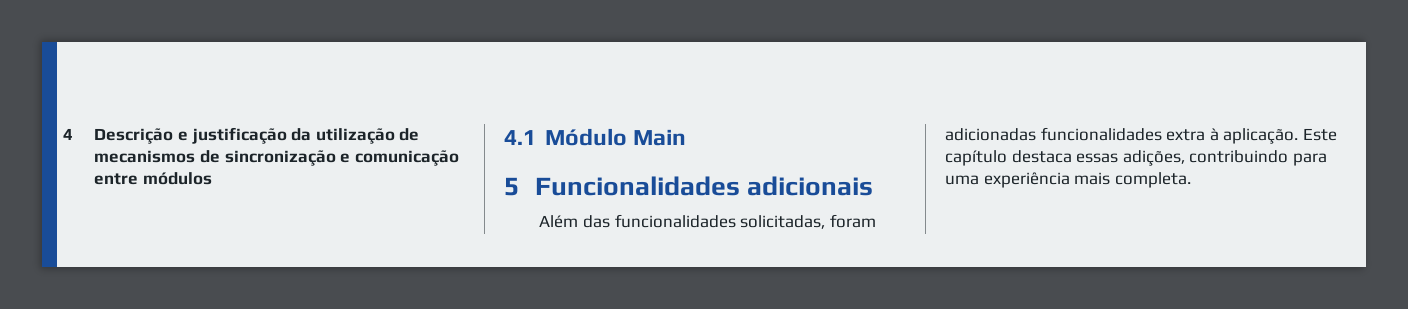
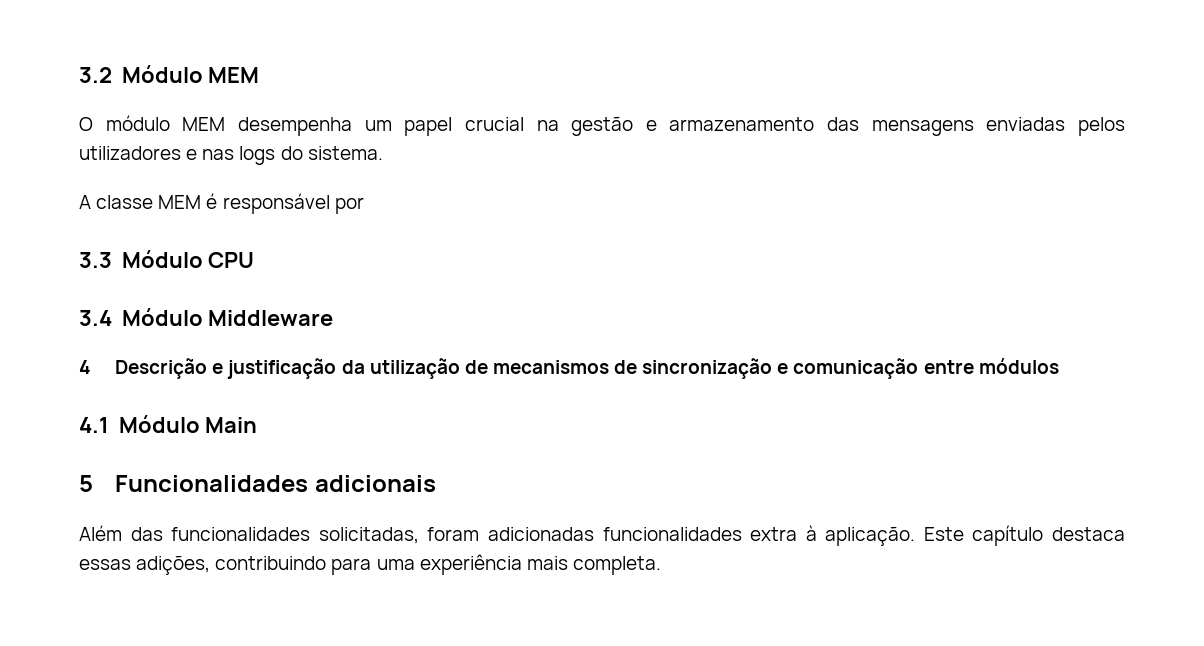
+ 3.2 Módulo MEM
+ O módulo MEM desempenha um papel crucial na gestão e armazenamento das mensagens enviadas pelos utilizadores e nas logs do sistema.
+ A classe MEM é responsável por
+ 3.3 Módulo CPU
+ 3.4 Módulo Middleware

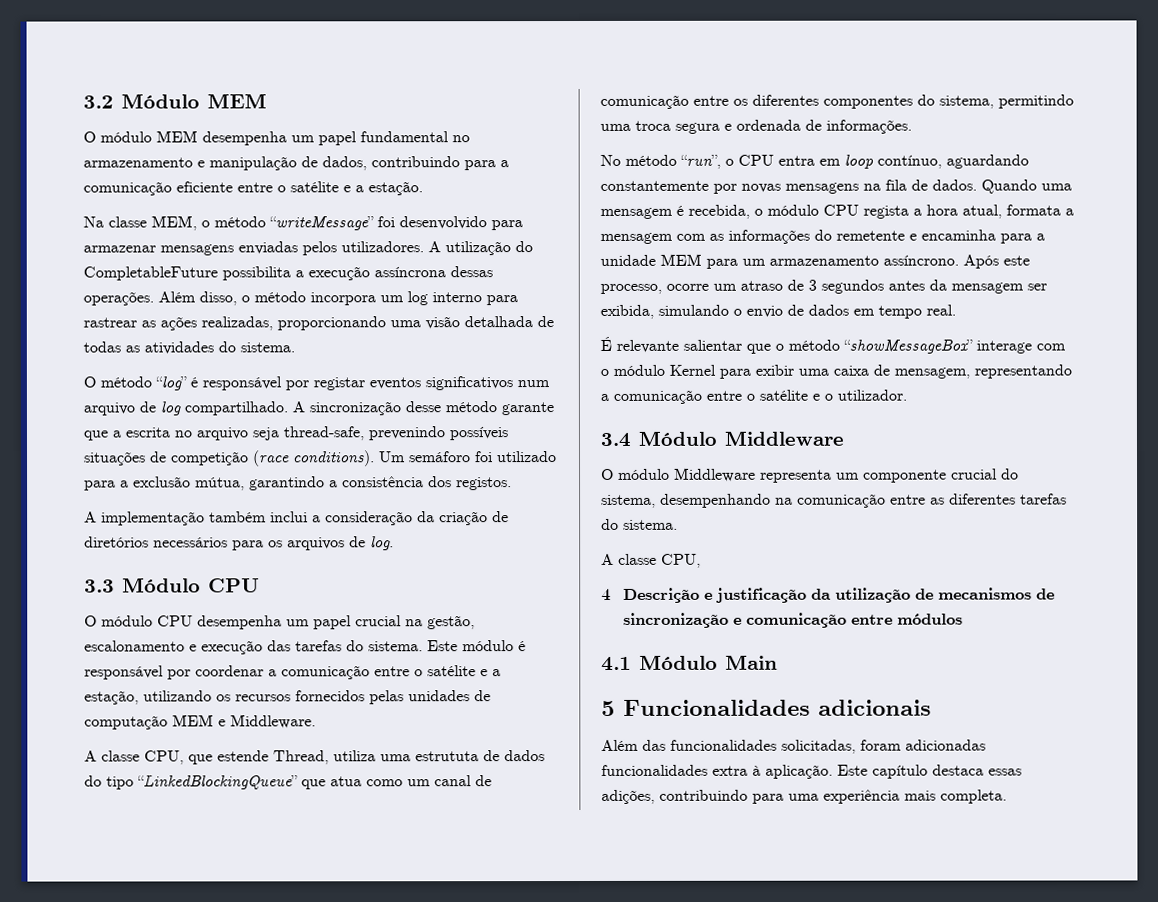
- O módulo MEM desempenha um papel crucial na gestão e armazenamento das mensagens enviadas pelos utilizadores e nas logs do sistema.
- A classe MEM é responsável por
+ O módulo MEM desempenha um papel fundamental no armazenamento e manipulação de dados, contribuindo para a comunicação eficiente entre o satélite e a estação.
+ Na classe MEM, o método “writeMessage” foi desenvolvido para armazenar mensagens enviadas pelos utilizadores. A utilização do CompletableFuture possibilita a execução assíncrona dessas operações. Além disso, o método incorpora um log interno para rastrear as ações realizadas, proporcionando uma visão detalhada de todas as atividades do sistema.
+ O método “log” é responsável por registar eventos significativos num arquivo de log compartilhado. A sincronização desse método garante que a escrita no arquivo seja thread-safe, prevenindo possíveis situações de competição (race conditions). Um semáforo foi utilizado para a exclusão mútua, garantindo a consistência dos registos.
+ A implementação também inclui a consideração da criação de diretórios necessários para os arquivos de log.
  3.3 Módulo CPU
+ O módulo CPU desempenha um papel crucial na gestão, escalonamento e execução das tarefas do sistema. Este módulo é responsável por coordenar a comunicação entre o satélite e a estação, utilizando os recursos fornecidos pelas unidades de computação MEM e Middleware.
+ A classe CPU, que estende Thread, utiliza uma estrututa de dados do tipo “LinkedBlockingQueue” que atua como um canal de comunicação entre os diferentes componentes do sistema, permitindo uma troca segura e ordenada de informações.
+ No método “run”, o CPU entra em loop contínuo, aguardando constantemente por novas mensagens na fila de dados. Quando uma mensagem é recebida, o módulo CPU regista a hora atual, formata a mensagem com as informações do remetente e encaminha para a unidade MEM para um armazenamento assíncrono. Após este processo, ocorre um atraso de 3 segundos antes da mensagem ser exibida, simulando o envio de dados em tempo real.
+ É relevante salientar que o método “showMessageBox” interage com o módulo Kernel para exibir uma caixa de mensagem, representando a comunicação entre o satélite e o utilizador.
  3.4 Módulo Middleware
+ O módulo Middleware representa um componente crucial do sistema, desempenhando na comunicação entre as diferentes tarefas do sistema.
+ A classe CPU,

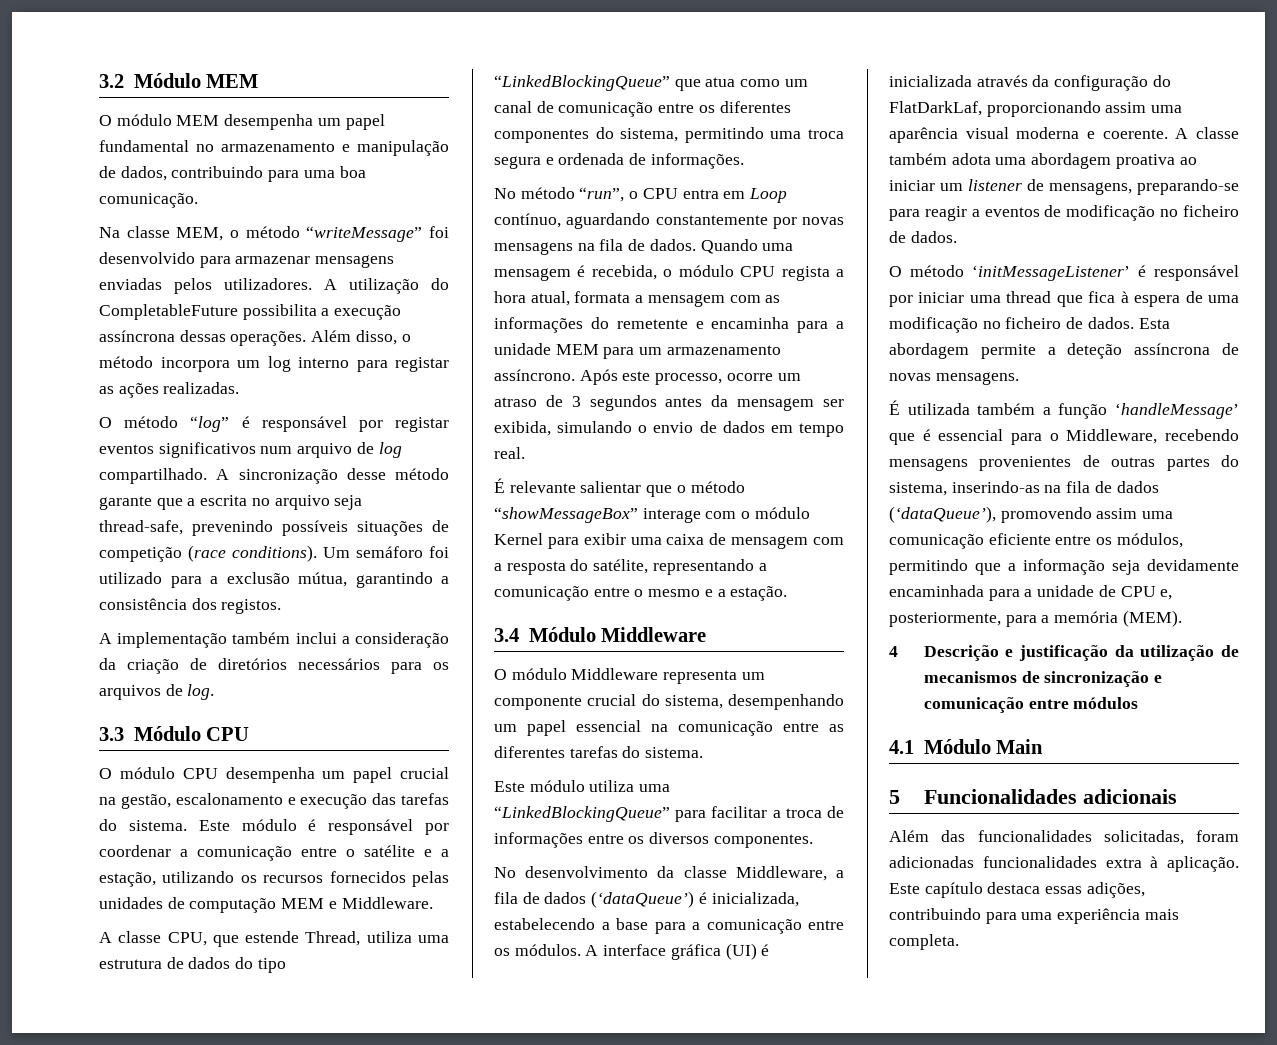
- O módulo MEM desempenha um papel fundamental no armazenamento e manipulação de dados, contribuindo para a comunicação eficiente entre o satélite e a estação.
+ O módulo MEM desempenha um papel fundamental no armazenamento e manipulação de dados, contribuindo para uma boa comunicação.
- Além disso, o método incorpora um log interno para rastrear as ações realizadas, proporcionando uma visão detalhada de todas as atividades do sistema.
+ Além disso, o método incorpora um log interno para registar as ações realizadas.
- A classe CPU, que estende Thread, utiliza uma estrututa de dados do tipo “LinkedBlockingQueue” que atua como um canal de comunicação entre os diferentes componentes do sistema, permitindo uma troca segura e ordenada de informações.
+ A classe CPU, que estende Thread, utiliza uma estrutura de dados do tipo “LinkedBlockingQueue” que atua como um canal de comunicação entre os diferentes componentes do sistema, permitindo uma troca segura e ordenada de informações.
- No método “run”, o CPU entra em loop contínuo, aguardando constantemente por novas mensagens na fila de dados.
+ No método “run”, o CPU entra em Loop contínuo, aguardando constantemente por novas mensagens na fila de dados.
- É relevante salientar que o método “showMessageBox” interage com o módulo Kernel para exibir uma caixa de mensagem, representando a comunicação entre o satélite e o utilizador.
+ É relevante salientar que o método “showMessageBox” interage com o módulo Kernel para exibir uma caixa de mensagem com a resposta do satélite, representando a comunicação entre o mesmo e a estação.
- O módulo Middleware representa um componente crucial do sistema, desempenhando na comunicação entre as diferentes tarefas do sistema.
- A classe CPU,
+ O módulo Middleware representa um componente crucial do sistema, desempenhando um papel essencial na comunicação entre as diferentes tarefas do sistema.
+ Este módulo utiliza uma “LinkedBlockingQueue” para facilitar a troca de informações entre os diversos componentes.
+ No desenvolvimento da classe Middleware, a fila de dados (‘dataQueue’) é inicializada, estabelecendo a base para a comunicação entre os módulos. A interface gráfica (UI) é inicializada através da configuração do FlatDarkLaf, proporcionando assim uma aparência visual moderna e coerente. A classe também adota uma abordagem proativa ao iniciar um listener de mensagens, preparando-se para reagir a eventos de modificação no ficheiro de dados.
+ O método ‘initMessageListener’ é responsável por iniciar uma thread que fica à espera de uma modificação no ficheiro de dados. Esta abordagem permite a deteção assíncrona de novas mensagens.
+ É utilizada também a função ‘handleMessage’ que é essencial para o Middleware, recebendo mensagens provenientes de outras partes do sistema, inserindo-as na fila de dados (‘dataQueue’), promovendo assim uma comunicação eficiente entre os módulos, permitindo que a informação seja devidamente encaminhada para a unidade de CPU e, posteriormente, para a memória (MEM).

